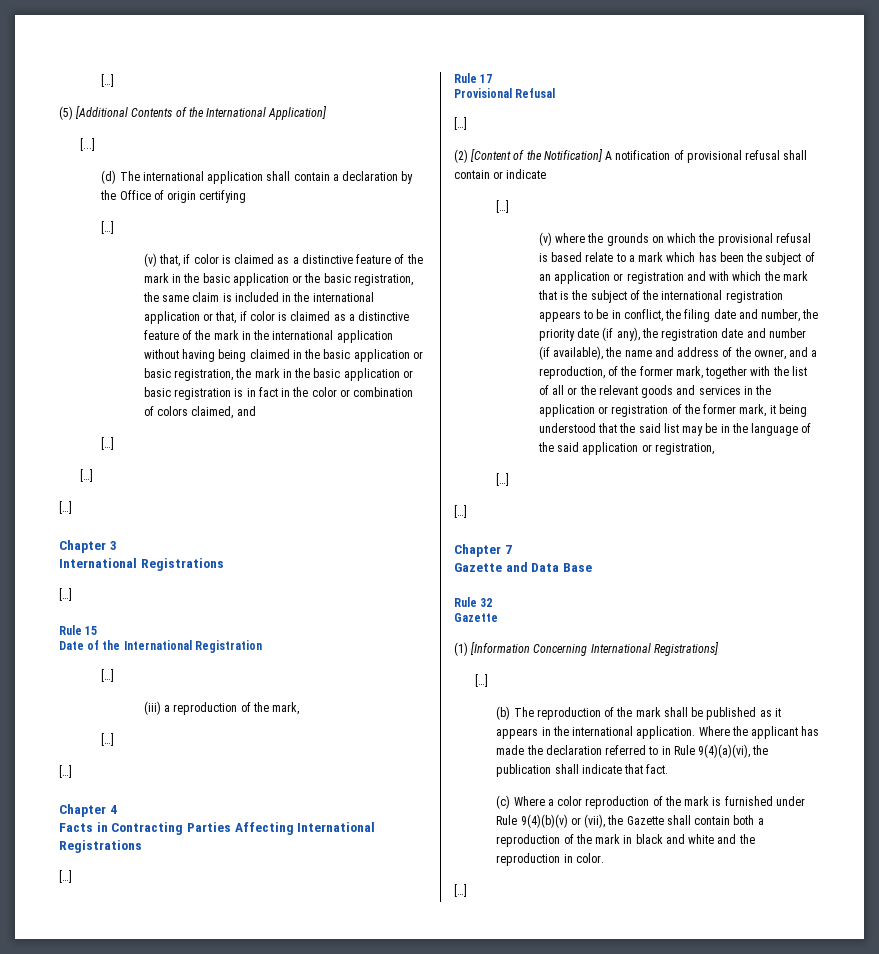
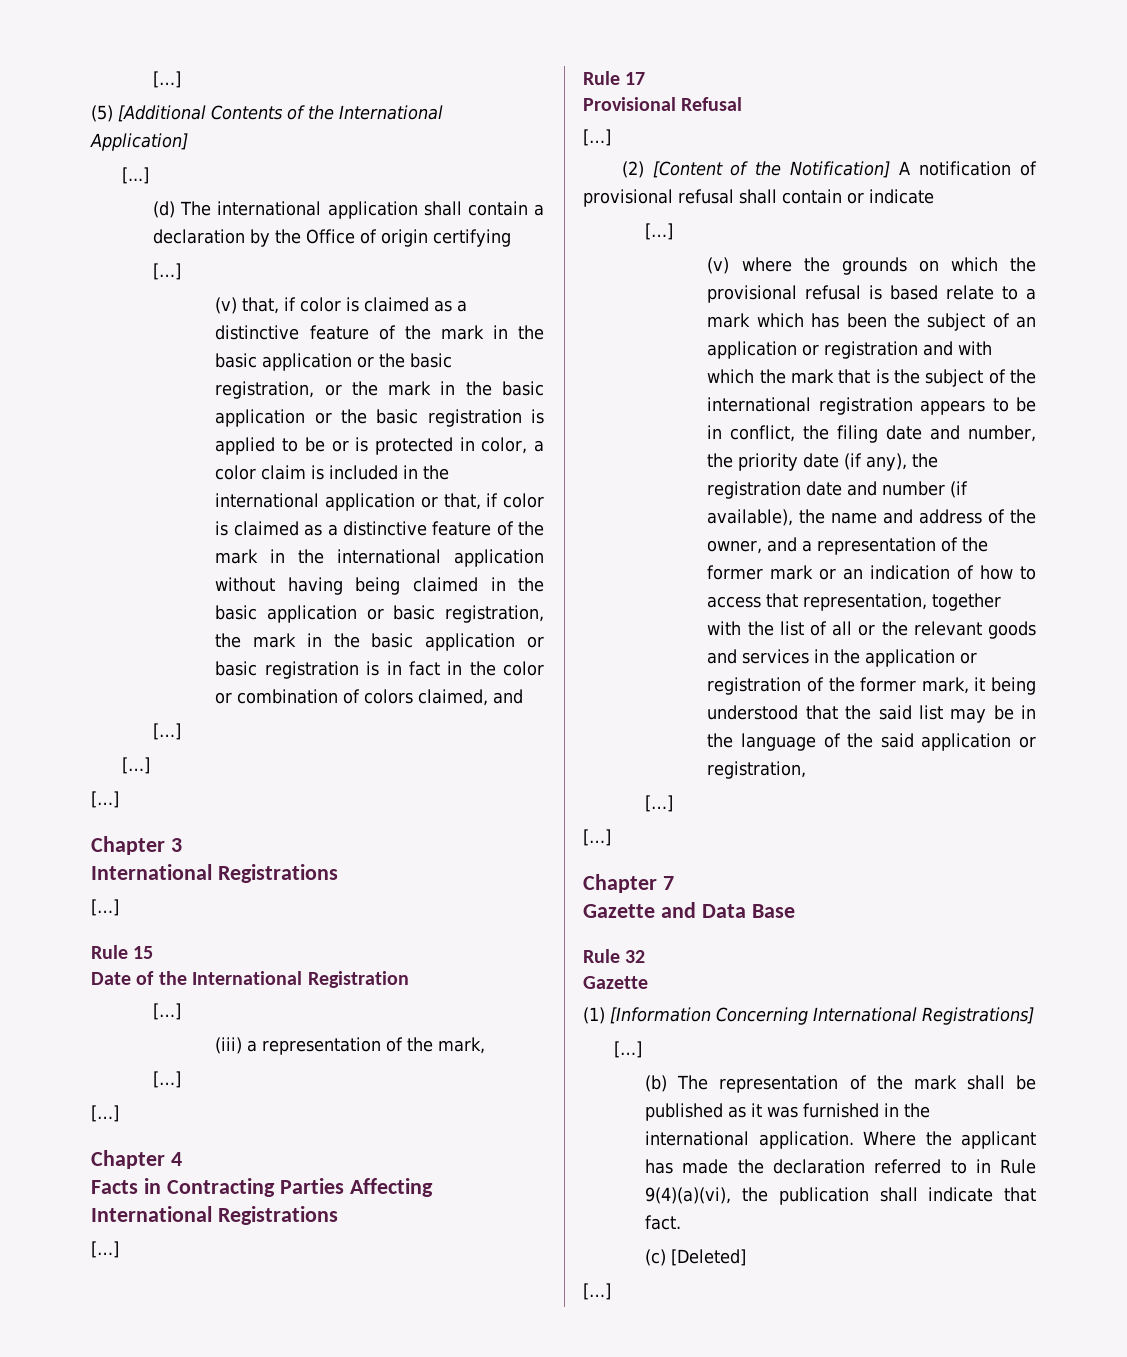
- (v) that, if color is claimed as a distinctive feature of the mark in the basic application or the basic registration, the same claim is included in the international application or that, if color is claimed as a distinctive feature of the mark in the international application without having being claimed in the basic application or basic registration, the mark in the basic application or basic registration is in fact in the color or combination of colors claimed, and
+ (v) that, if color is claimed as a distinctive feature of the mark in the basic application or the basic registration, or the mark in the basic application or the basic registration is applied to be or is protected in color, a color claim is included in the international application or that, if color is claimed as a distinctive feature of the mark in the international application without having being claimed in the basic application or basic registration, the mark in the basic application or basic registration is in fact in the color or combination of colors claimed, and
- (iii) a reproduction of the mark,
+ (iii) a representation of the mark,
- (v) where the grounds on which the provisional refusal is based relate to a mark which has been the subject of an application or registration and with which the mark that is the subject of the international registration appears to be in conflict, the filing date and number, the priority date (if any), the registration date and number (if available), the name and address of the owner, and a reproduction, of the former mark, together with the list of all or the relevant goods and services in the application or registration of the former mark, it being understood that the said list may be in the language of the said application or registration,
+ (v) where the grounds on which the provisional refusal is based relate to a mark which has been the subject of an application or registration and with which the mark that is the subject of the international registration appears to be in conflict, the filing date and number, the priority date (if any), the registration date and number (if available), the name and address of the owner, and a representation of the former mark or an indication of how to access that representation, together with the list of all or the relevant goods and services in the application or registration of the former mark, it being understood that the said list may be in the language of the said application or registration,
- (b) The reproduction of the mark shall be published as it appears in the international application.
+ (b) The representation of the mark shall be published as it was furnished in the international application.
- (c) Where a color reproduction of the mark is furnished under Rule 9(4)(b)(v) or (vii), the Gazette shall contain both a reproduction of the mark in black and white and the reproduction in color.
+ (c) [Deleted]

